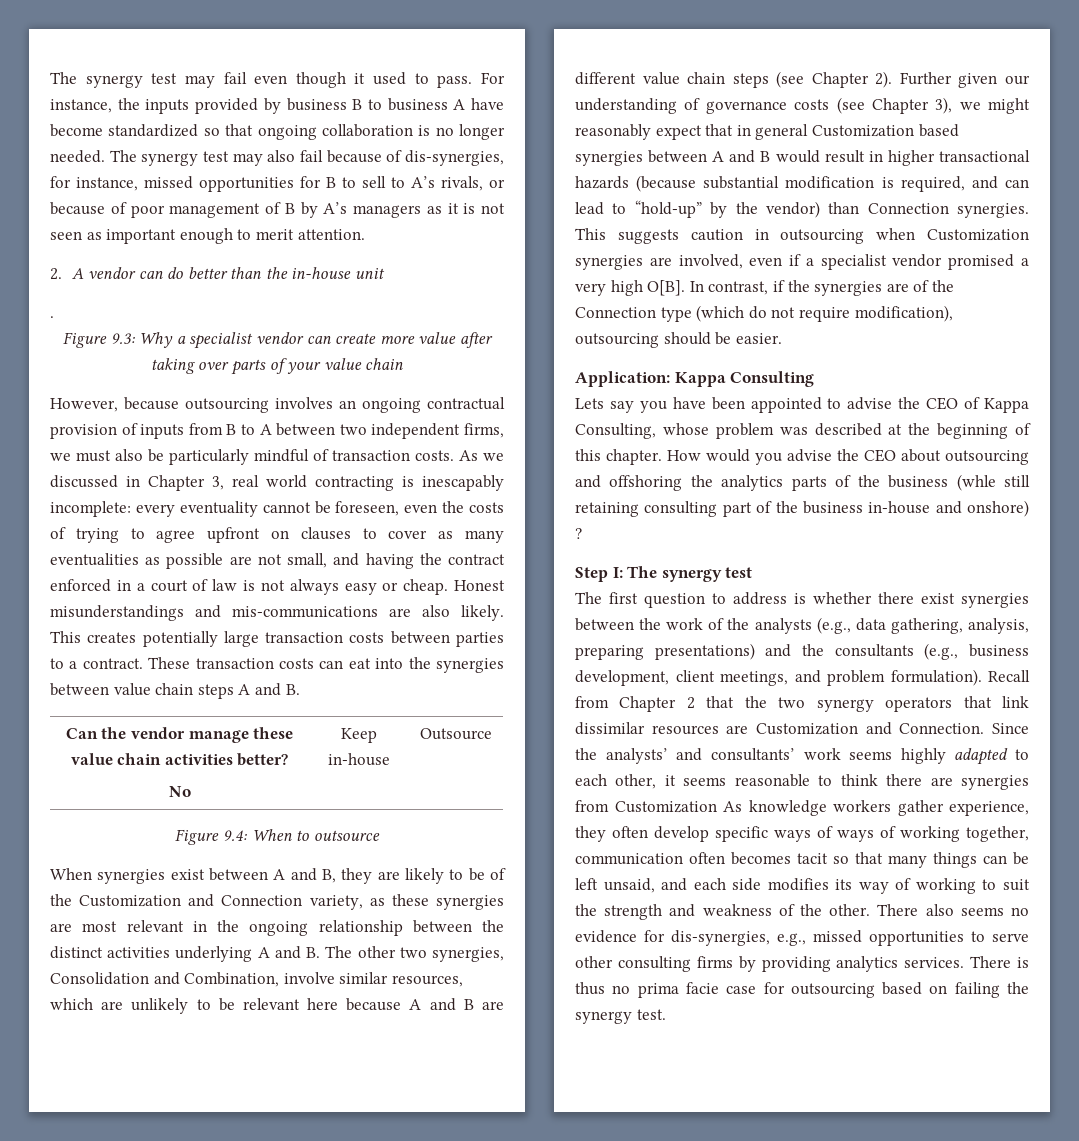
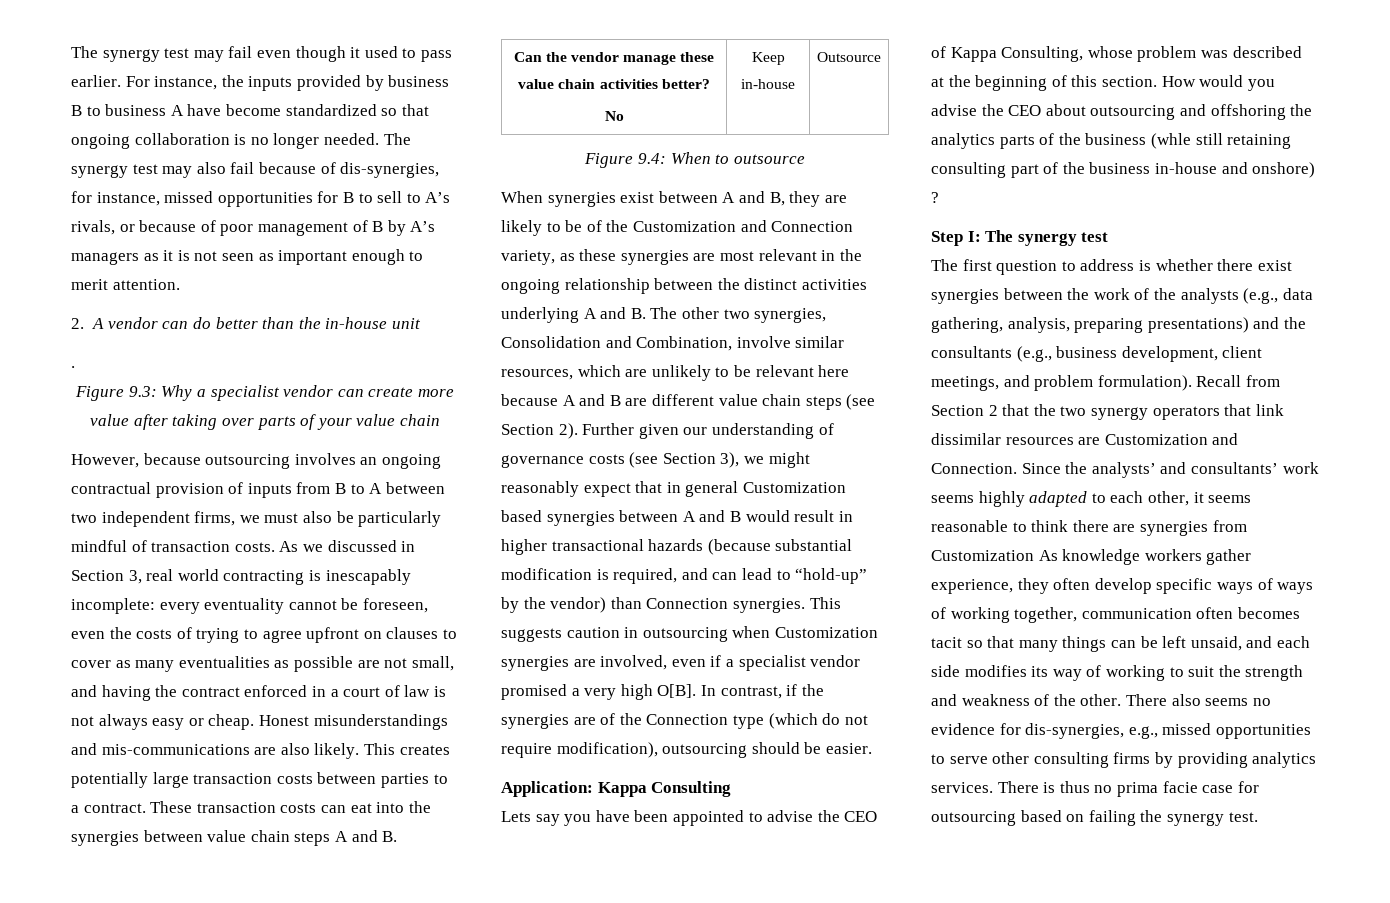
- The synergy test may fail even though it used to pass.
+ The synergy test may fail even though it used to pass earlier.
- As we discussed in Chapter 3, real world contracting is inescapably incomplete: every eventuality cannot be foreseen, even the costs of trying to agree upfront on clauses to cover as many eventualities as possible are not small, and having the contract enforced in a court of law is not always easy or cheap.
+ As we discussed in Section 3, real world contracting is inescapably incomplete: every eventuality cannot be foreseen, even the costs of trying to agree upfront on clauses to cover as many eventualities as possible are not small, and having the contract enforced in a court of law is not always easy or cheap.
- When synergies exist between A and B, they are likely to be of the Customization and Connection variety, as these synergies are most relevant in the ongoing relationship between the distinct activities underlying A and B. The other two synergies, Consolidation and Combination, involve similar resources, which are unlikely to be relevant here because A and B are different value chain steps (see Chapter 2).
+ When synergies exist between A and B, they are likely to be of the Customization and Connection variety, as these synergies are most relevant in the ongoing relationship between the distinct activities underlying A and B. The other two synergies, Consolidation and Combination, involve similar resources, which are unlikely to be relevant here because A and B are different value chain steps (see Section 2).
- Further given our understanding of governance costs (see Chapter 3), we might reasonably expect that in general Customization based synergies between A and B would result in higher transactional hazards (because substantial modification is required, and can lead to “hold-up” by the vendor) than Connection synergies.
+ Further given our understanding of governance costs (see Section 3), we might reasonably expect that in general Customization based synergies between A and B would result in higher transactional hazards (because substantial modification is required, and can lead to “hold-up” by the vendor) than Connection synergies.
- Lets say you have been appointed to advise the CEO of Kappa Consulting, whose problem was described at the beginning of this chapter.
+ Lets say you have been appointed to advise the CEO of Kappa Consulting, whose problem was described at the beginning of this section.
- Recall from Chapter 2 that the two synergy operators that link dissimilar resources are Customization and Connection.
+ Recall from Section 2 that the two synergy operators that link dissimilar resources are Customization and Connection.

